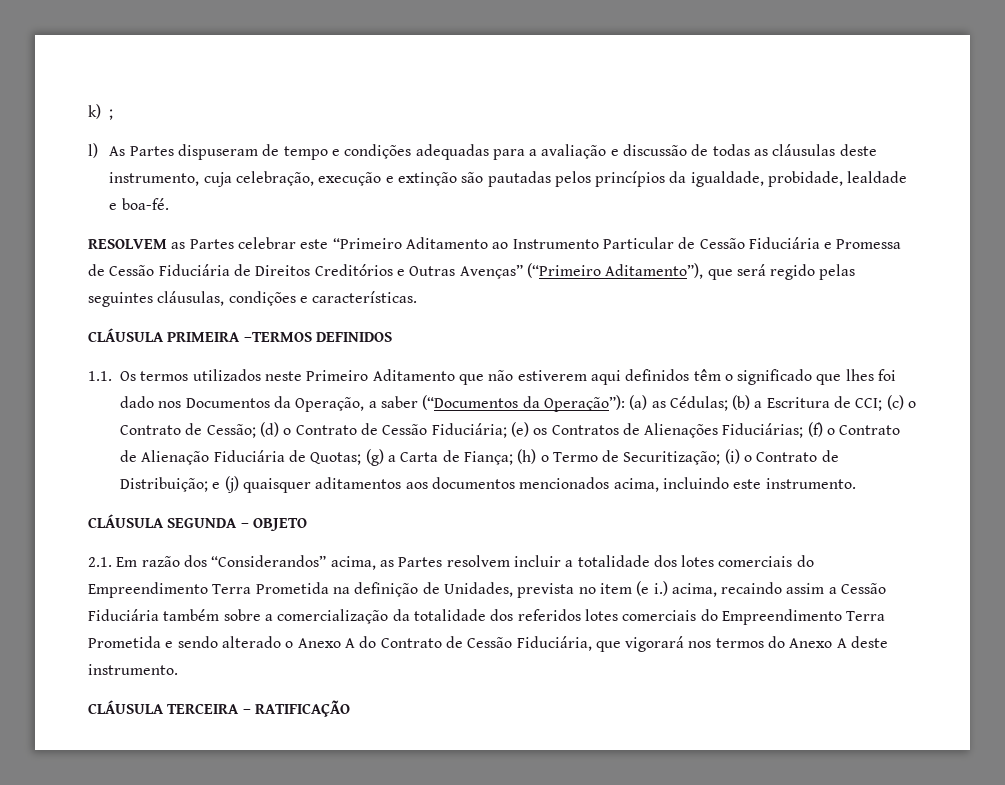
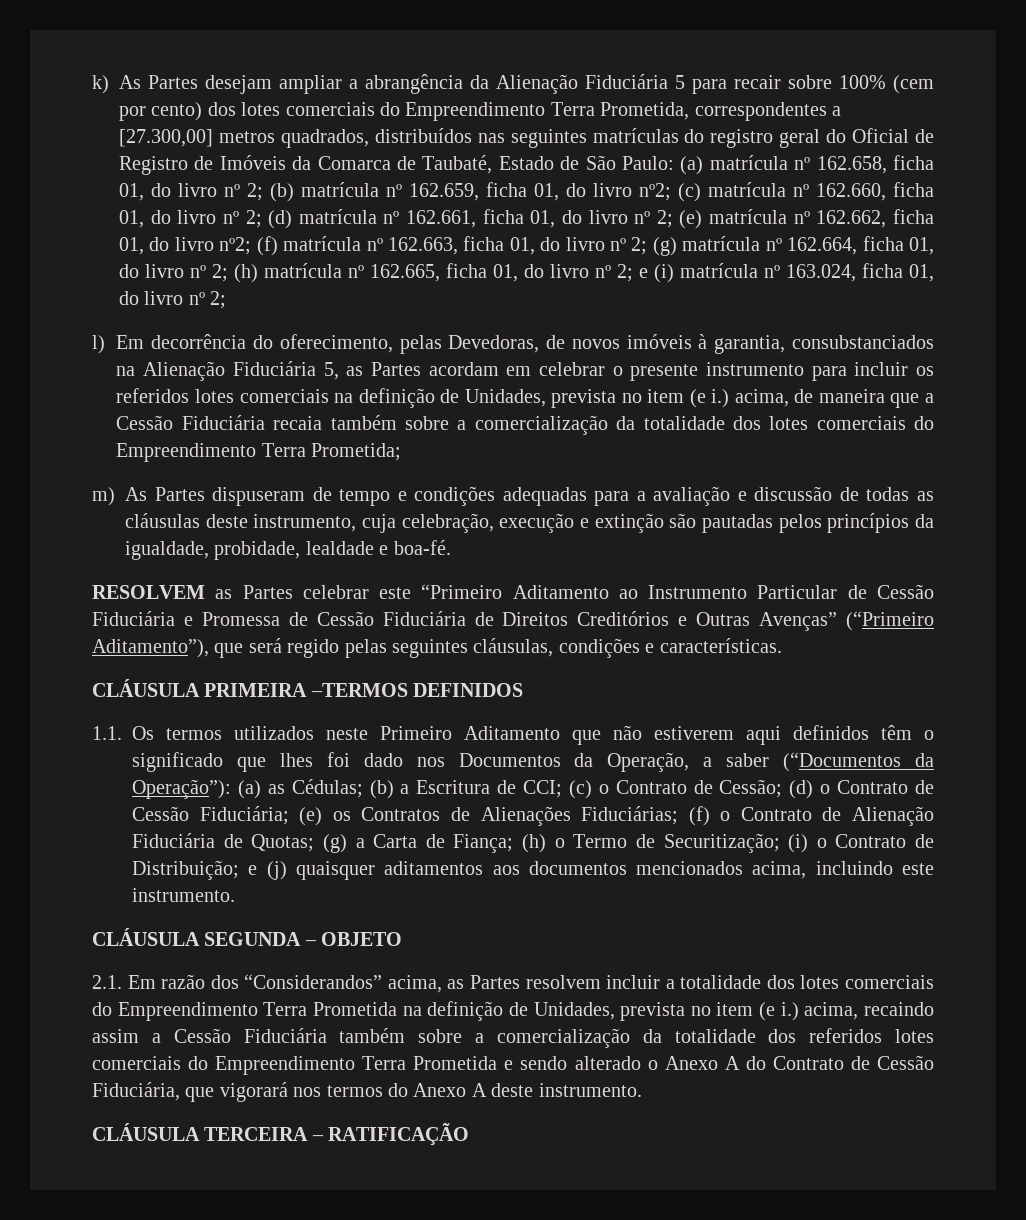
- k) ;
- l) As Partes dispuseram de tempo e condições adequadas para a avaliação e discussão de todas as cláusulas deste instrumento, cuja celebração, execução e extinção são pautadas pelos princípios da igualdade, probidade, lealdade e boa-fé.
+ k) As Partes desejam ampliar a abrangência da Alienação Fiduciária 5 para recair sobre 100% (cem por cento) dos lotes comerciais do Empreendimento Terra Prometida, correspondentes a [27.300,00] metros quadrados, distribuídos nas seguintes matrículas do registro geral do Oficial de Registro de Imóveis da Comarca de Taubaté, Estado de São Paulo: (a) matrícula nº 162.658, ficha 01, do livro nº 2; (b) matrícula nº 162.659, ficha 01, do livro nº2; (c) matrícula nº 162.660, ficha 01, do livro nº 2; (d) matrícula nº 162.661, ficha 01, do livro nº 2; (e) matrícula nº 162.662, ficha 01, do livro nº2; (f) matrícula nº 162.663, ficha 01, do livro nº 2; (g) matrícula nº 162.664, ficha 01, do livro nº 2; (h) matrícula nº 162.665, ficha 01, do livro nº 2; e (i) matrícula nº 163.024, ficha 01, do livro nº 2;
+ l) Em decorrência do oferecimento, pelas Devedoras, de novos imóveis à garantia, consubstanciados na Alienação Fiduciária 5, as Partes acordam em celebrar o presente instrumento para incluir os referidos lotes comerciais na definição de Unidades, prevista no item (e i.) acima, de maneira que a Cessão Fiduciária recaia também sobre a comercialização da totalidade dos lotes comerciais do Empreendimento Terra Prometida;
+ m) As Partes dispuseram de tempo e condições adequadas para a avaliação e discussão de todas as cláusulas deste instrumento, cuja celebração, execução e extinção são pautadas pelos princípios da igualdade, probidade, lealdade e boa-fé.

